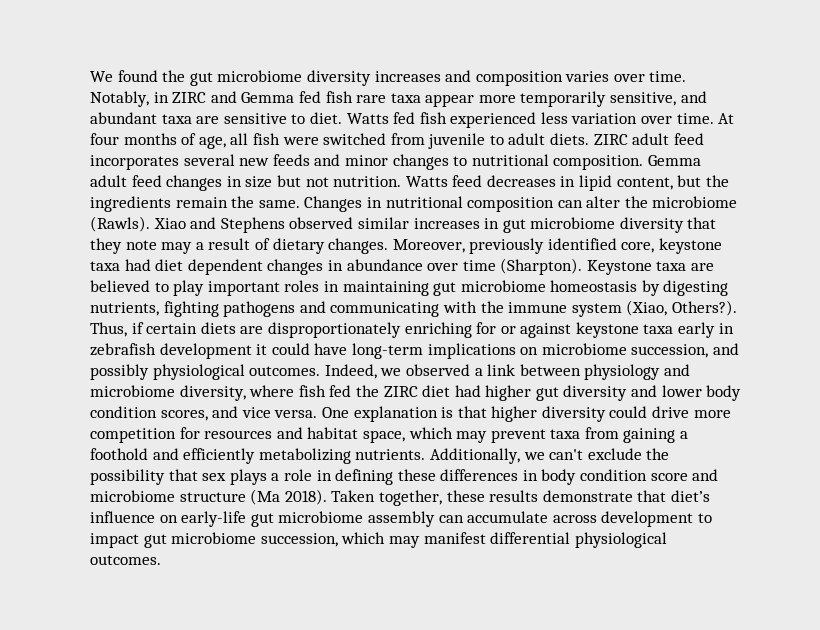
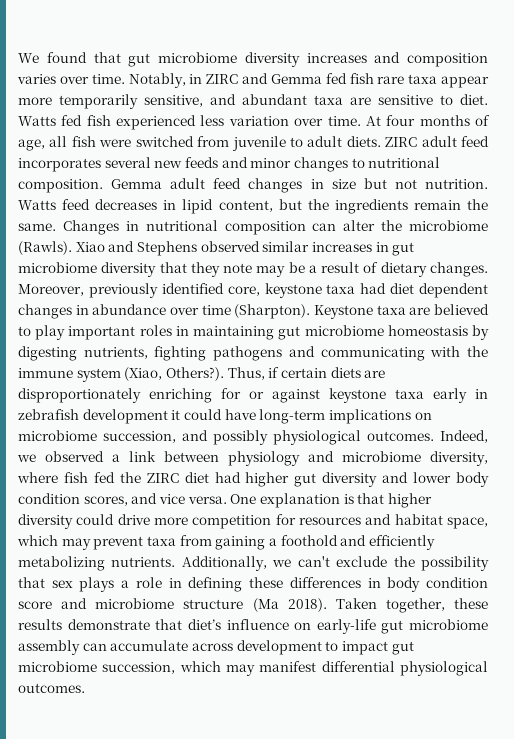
- We found the gut microbiome diversity increases and composition varies over time.
+ We found that gut microbiome diversity increases and composition varies over time.
- Xiao and Stephens observed similar increases in gut microbiome diversity that they note may a result of dietary changes.
+ Xiao and Stephens observed similar increases in gut microbiome diversity that they note may be a result of dietary changes.

